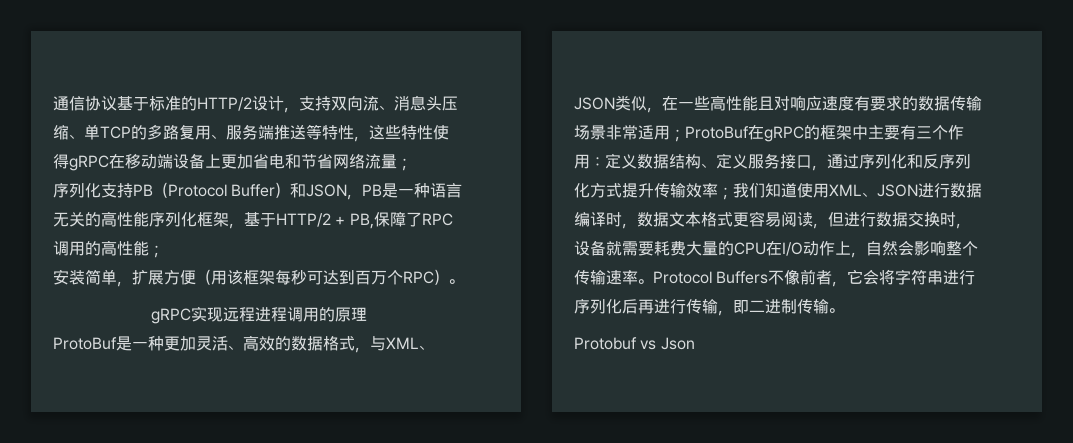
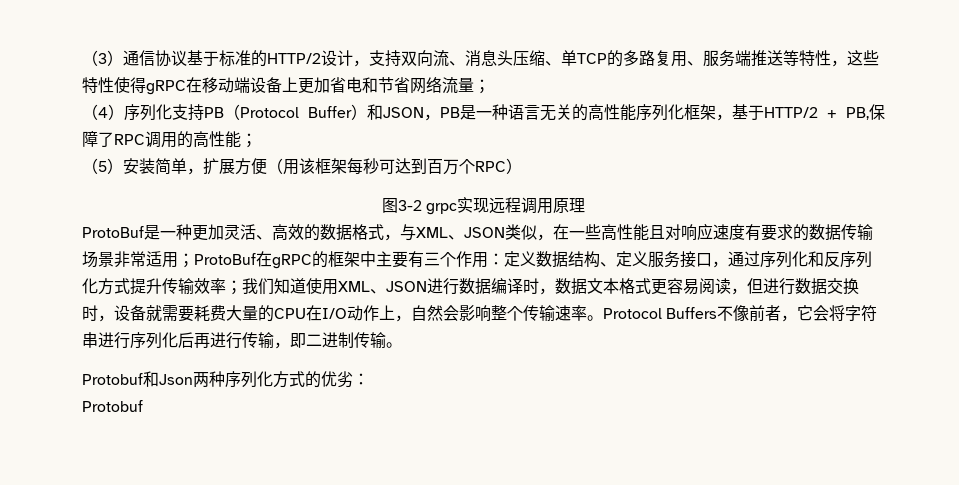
- 通信协议基于标准的HTTP/2设计，支持双向流、消息头压缩、单TCP的多路复用、服务端推送等特性，这些特性使得gRPC在移动端设备上更加省电和节省网络流量；
+ （3）通信协议基于标准的HTTP/2设计，支持双向流、消息头压缩、单TCP的多路复用、服务端推送等特性，这些特性使得gRPC在移动端设备上更加省电和节省网络流量；
- 序列化支持PB（Protocol Buffer）和JSON，PB是一种语言无关的高性能序列化框架，基于HTTP/2 + PB,保障了RPC调用的高性能；
+ （4）序列化支持PB（Protocol Buffer）和JSON，PB是一种语言无关的高性能序列化框架，基于HTTP/2 + PB,保障了RPC调用的高性能；
- 安装简单，扩展方便（用该框架每秒可达到百万个RPC）。
- gRPC实现远程进程调用的原理
+ （5）安装简单，扩展方便（用该框架每秒可达到百万个RPC）
+ 图3-2 grpc实现远程调用原理
- Protobuf vs Json
+ Protobuf和Json两种序列化方式的优劣：
+ Protobuf

